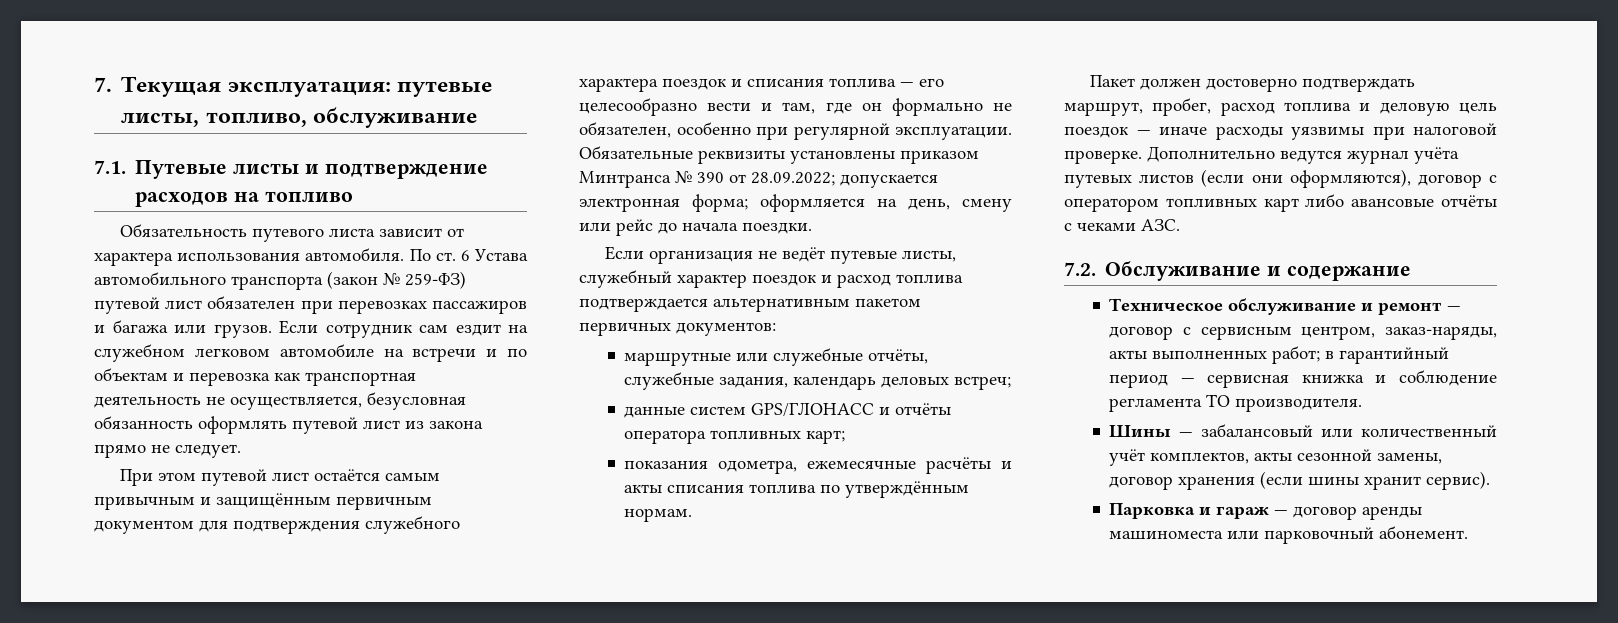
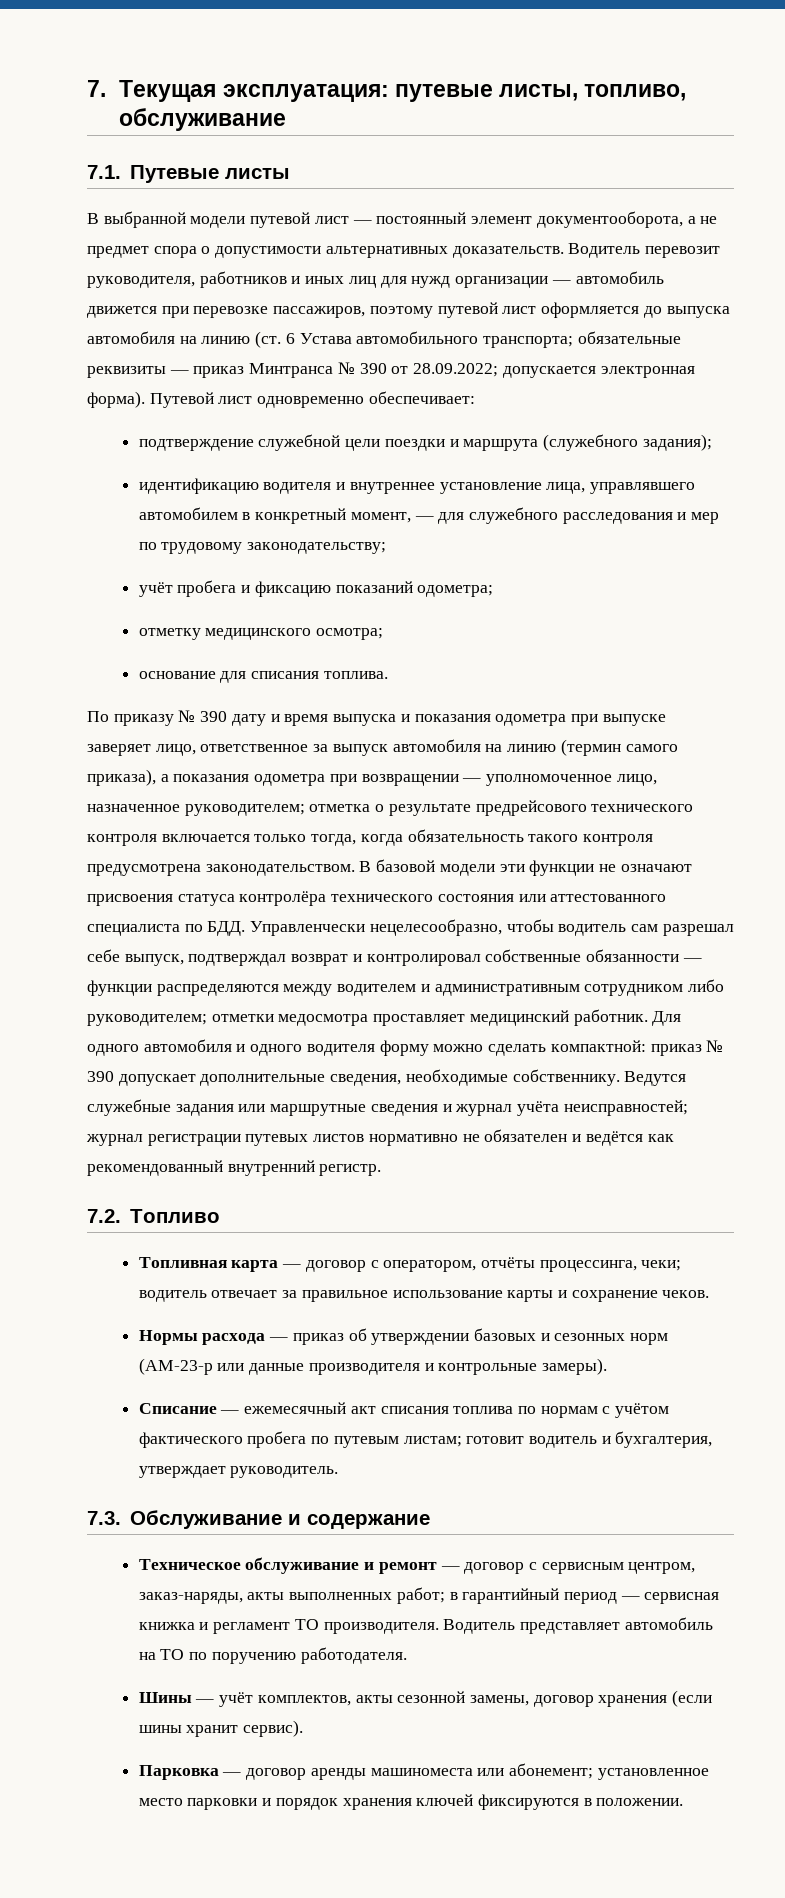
- 7.1. Путевые листы и подтверждение расходов на топливо
- Обязательность путевого листа зависит от характера использования автомобиля. По ст. 6 Устава автомобильного транспорта (закон № 259-ФЗ) путевой лист обязателен при перевозках пассажиров и багажа или грузов. Если сотрудник сам ездит на служебном легковом автомобиле на встречи и по объектам и перевозка как транспортная деятельность не осуществляется, безусловная обязанность оформлять путевой лист из закона прямо не следует.
- При этом путевой лист остаётся самым привычным и защищённым первичным документом для подтверждения служебного характера поездок и списания топлива — его целесообразно вести и там, где он формально не обязателен, особенно при регулярной эксплуатации. Обязательные реквизиты установлены приказом Минтранса № 390 от 28.09.2022; допускается электронная форма; оформляется на день, смену или рейс до начала поездки.
- Если организация не ведёт путевые листы, служебный характер поездок и расход топлива подтверждается альтернативным пакетом первичных документов:
- маршрутные или служебные отчёты, служебные задания, календарь деловых встреч;
- данные систем GPS/ГЛОНАСС и отчёты оператора топливных карт;
- показания одометра, ежемесячные расчёты и акты списания топлива по утверждённым нормам.
- Пакет должен достоверно подтверждать маршрут, пробег, расход топлива и деловую цель поездок — иначе расходы уязвимы при налоговой проверке. Дополнительно ведутся журнал учёта путевых листов (если они оформляются), договор с оператором топливных карт либо авансовые отчёты с чеками АЗС.
- 7.2. Обслуживание и содержание
+ 7.1. Путевые листы
+ В выбранной модели путевой лист — постоянный элемент документооборота, а не предмет спора о допустимости альтернативных доказательств. Водитель перевозит руководителя, работников и иных лиц для нужд организации — автомобиль движется при перевозке пассажиров, поэтому путевой лист оформляется до выпуска автомобиля на линию (ст. 6 Устава автомобильного транспорта; обязательные реквизиты — приказ Минтранса № 390 от 28.09.2022; допускается электронная форма). Путевой лист одновременно обеспечивает:
+ подтверждение служебной цели поездки и маршрута (служебного задания);
+ идентификацию водителя и внутреннее установление лица, управлявшего автомобилем в конкретный момент, — для служебного расследования и мер по трудовому законодательству;
+ учёт пробега и фиксацию показаний одометра;
+ отметку медицинского осмотра;
+ основание для списания топлива.
+ По приказу № 390 дату и время выпуска и показания одометра при выпуске заверяет лицо, ответственное за выпуск автомобиля на линию (термин самого приказа), а показания одометра при возвращении — уполномоченное лицо, назначенное руководителем; отметка о результате предрейсового технического контроля включается только тогда, когда обязательность такого контроля предусмотрена законодательством. В базовой модели эти функции не означают присвоения статуса контролёра технического состояния или аттестованного специалиста по БДД. Управленчески нецелесообразно, чтобы водитель сам разрешал себе выпуск, подтверждал возврат и контролировал собственные обязанности — функции распределяются между водителем и административным сотрудником либо руководителем; отметки медосмотра проставляет медицинский работник. Для одного автомобиля и одного водителя форму можно сделать компактной: приказ № 390 допускает дополнительные сведения, необходимые собственнику. Ведутся служебные задания или маршрутные сведения и журнал учёта неисправностей; журнал регистрации путевых листов нормативно не обязателен и ведётся как рекомендованный внутренний регистр.
+ 7.2. Топливо
+ Топливная карта — договор с оператором, отчёты процессинга, чеки; водитель отвечает за правильное использование карты и сохранение чеков.
+ Нормы расхода — приказ об утверждении базовых и сезонных норм (АМ-23-р или данные производителя и контрольные замеры).
+ Списание — ежемесячный акт списания топлива по нормам с учётом фактического пробега по путевым листам; готовит водитель и бухгалтерия, утверждает руководитель.
+ 7.3. Обслуживание и содержание
- Техническое обслуживание и ремонт — договор с сервисным центром, заказ-наряды, акты выполненных работ; в гарантийный период — сервисная книжка и соблюдение регламента ТО производителя.
+ Техническое обслуживание и ремонт — договор с сервисным центром, заказ-наряды, акты выполненных работ; в гарантийный период — сервисная книжка и регламент ТО производителя. Водитель представляет автомобиль на ТО по поручению работодателя.
- Шины — забалансовый или количественный учёт комплектов, акты сезонной замены, договор хранения (если шины хранит сервис).
+ Шины — учёт комплектов, акты сезонной замены, договор хранения (если шины хранит сервис).
- Парковка и гараж — договор аренды машиноместа или парковочный абонемент.
+ Парковка — договор аренды машиноместа или абонемент; установленное место парковки и порядок хранения ключей фиксируются в положении.

